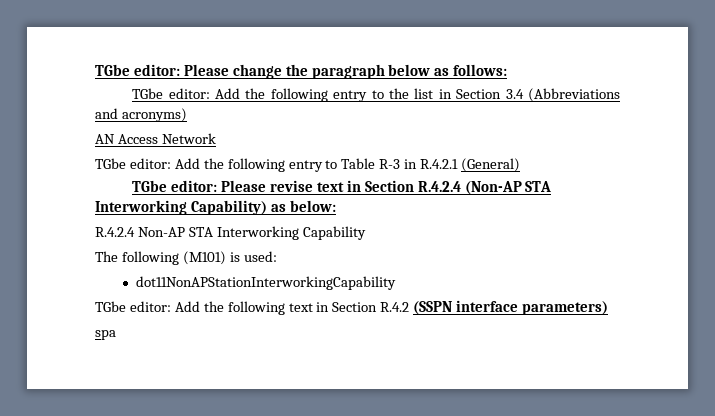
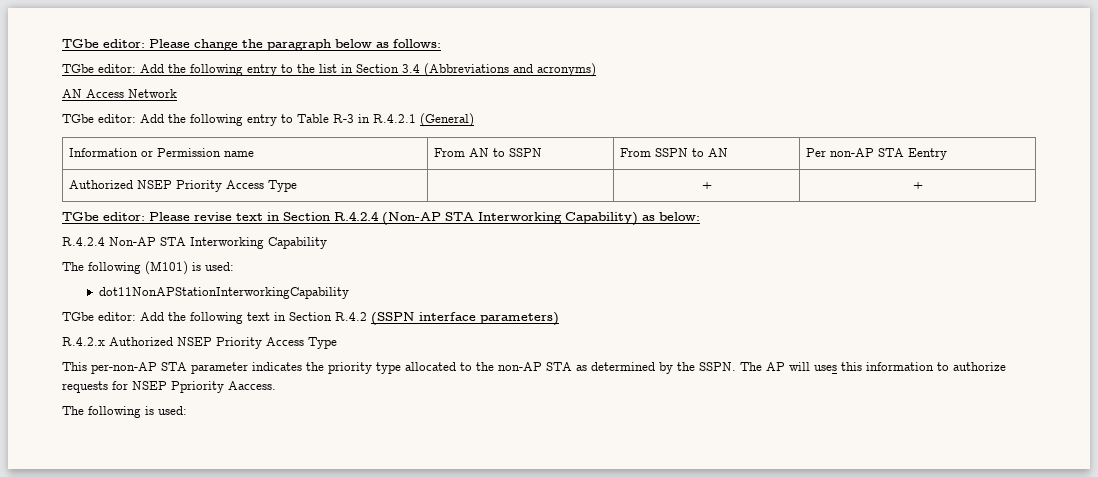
+ Information or Permission name | From AN to SSPN | From SSPN to AN | Per non-AP STA Eentry
+ Authorized NSEP Priority Access Type | | + | +
- spa
+ R.4.2.x Authorized NSEP Priority Access Type
+ This per-non-AP STA parameter indicates the priority type allocated to the non-AP STA as determined by the SSPN. The AP will uses this information to authorize requests for NSEP Ppriority Aaccess.
+ The following is used:

